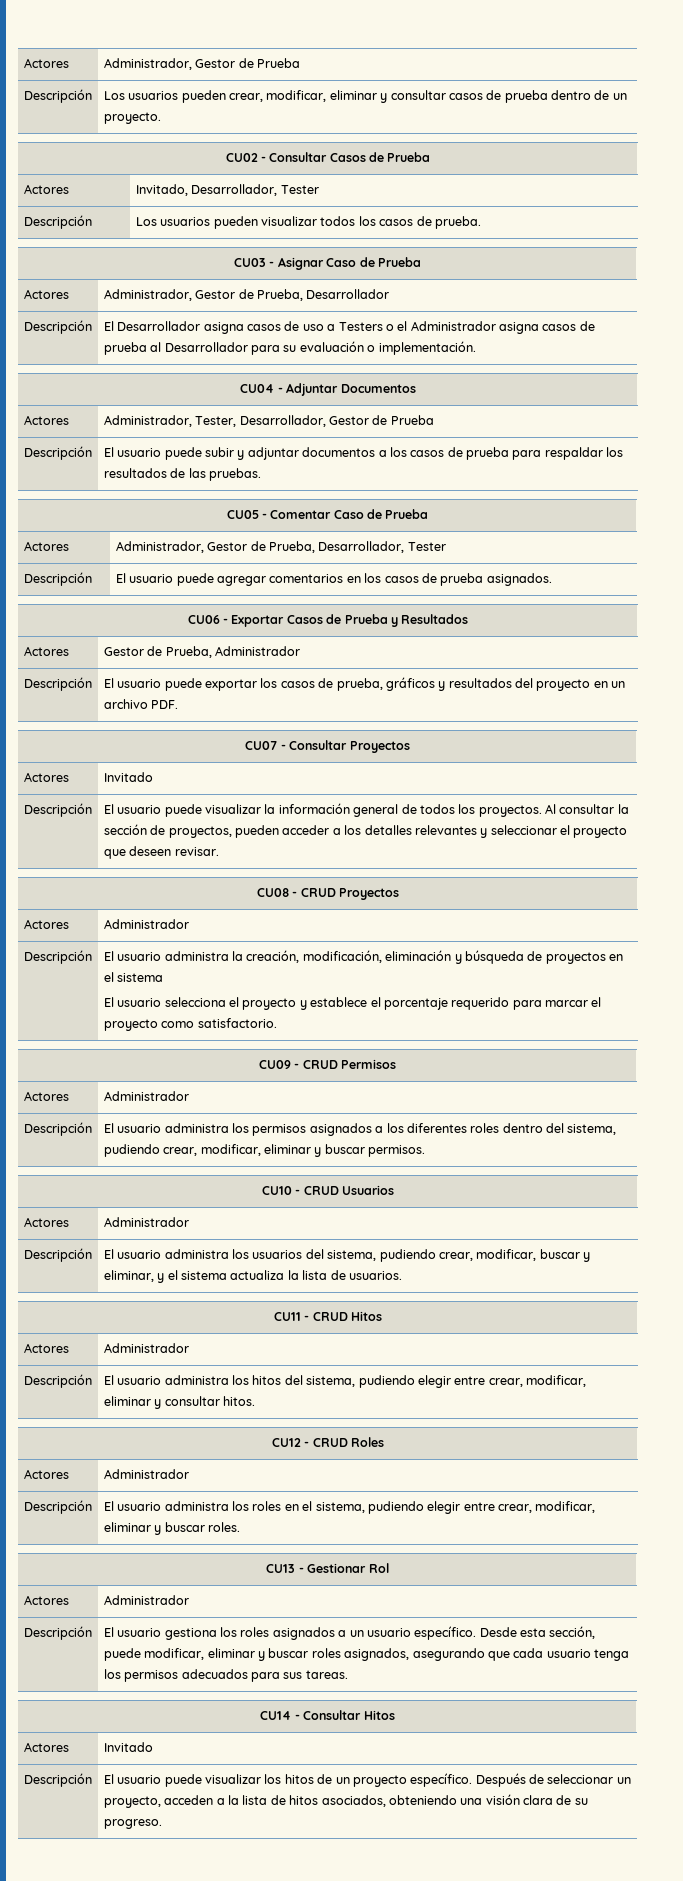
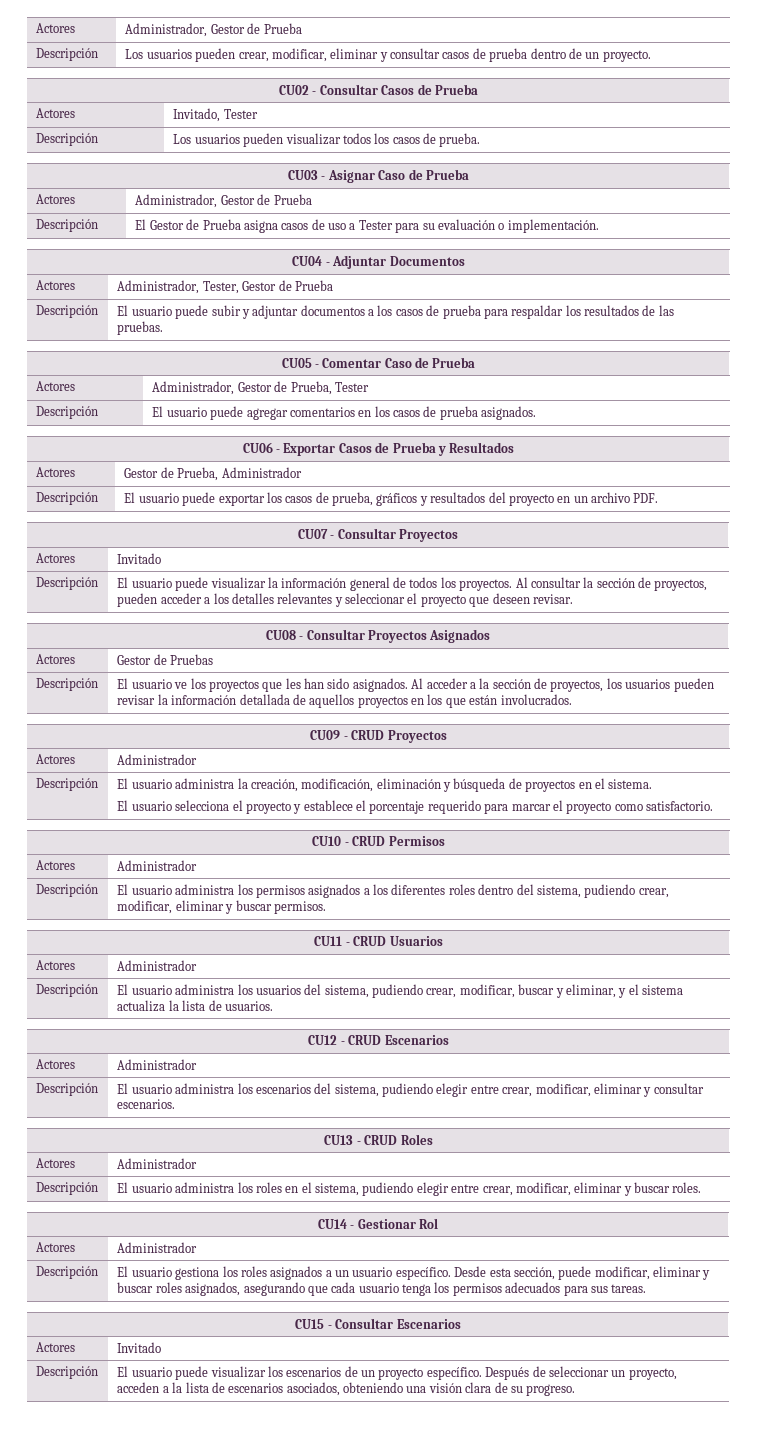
- Actores | Invitado, Desarrollador, Tester
+ Actores | Invitado, Tester
  CU03 - Asignar Caso de Prueba
- Actores | Administrador, Gestor de Prueba, Desarrollador
- Descripción | El Desarrollador asigna casos de uso a Testers o el Administrador asigna casos de prueba al Desarrollador para su evaluación o implementación.
+ Actores | Administrador, Gestor de Prueba
+ Descripción | El Gestor de Prueba asigna casos de uso a Tester para su evaluación o implementación.
- Actores | Administrador, Tester, Desarrollador, Gestor de Prueba
+ Actores | Administrador, Tester, Gestor de Prueba
- Actores | Administrador, Gestor de Prueba, Desarrollador, Tester
+ Actores | Administrador, Gestor de Prueba, Tester
- CU08 - CRUD Proyectos
+ CU08 - Consultar Proyectos Asignados
+ Actores | Gestor de Pruebas
+ Descripción | El usuario ve los proyectos que les han sido asignados. Al acceder a la sección de proyectos, los usuarios pueden revisar la información detallada de aquellos proyectos en los que están involucrados.
+ CU09 - CRUD Proyectos
- Descripción | El usuario administra la creación, modificación, eliminación y búsqueda de proyectos en el sistema
+ Descripción | El usuario administra la creación, modificación, eliminación y búsqueda de proyectos en el sistema.
- CU09 - CRUD Permisos
+ CU10 - CRUD Permisos
- CU10 - CRUD Usuarios
+ CU11 - CRUD Usuarios
- CU11 - CRUD Hitos
+ CU12 - CRUD Escenarios
  Actores | Administrador
- Descripción | El usuario administra los hitos del sistema, pudiendo elegir entre crear, modificar, eliminar y consultar hitos.
- CU12 - CRUD Roles
+ Descripción | El usuario administra los escenarios del sistema, pudiendo elegir entre crear, modificar, eliminar y consultar escenarios.
+ CU13 - CRUD Roles
- CU13 - Gestionar Rol
+ CU14 - Gestionar Rol
- CU14 - Consultar Hitos
+ CU15 - Consultar Escenarios
- Descripción | El usuario puede visualizar los hitos de un proyecto específico. Después de seleccionar un proyecto, acceden a la lista de hitos asociados, obteniendo una visión clara de su progreso.
+ Descripción | El usuario puede visualizar los escenarios de un proyecto específico. Después de seleccionar un proyecto, acceden a la lista de escenarios asociados, obteniendo una visión clara de su progreso.

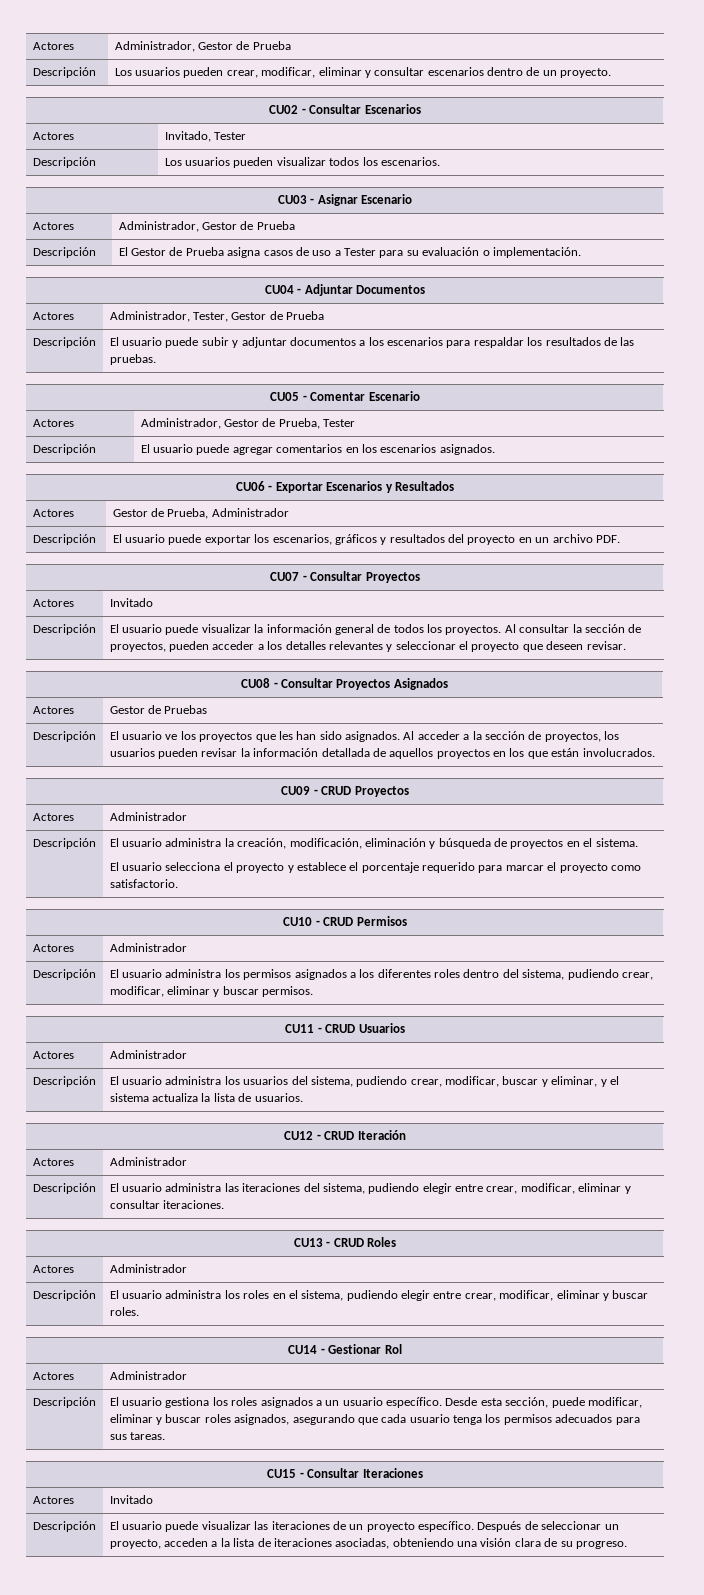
- Descripción | Los usuarios pueden crear, modificar, eliminar y consultar casos de prueba dentro de un proyecto.
+ Descripción | Los usuarios pueden crear, modificar, eliminar y consultar escenarios dentro de un proyecto.
- CU02 - Consultar Casos de Prueba
+ CU02 - Consultar Escenarios
- Descripción | Los usuarios pueden visualizar todos los casos de prueba.
+ Descripción | Los usuarios pueden visualizar todos los escenarios.
- CU03 - Asignar Caso de Prueba
+ CU03 - Asignar Escenario
- Descripción | El usuario puede subir y adjuntar documentos a los casos de prueba para respaldar los resultados de las pruebas.
+ Descripción | El usuario puede subir y adjuntar documentos a los escenarios para respaldar los resultados de las pruebas.
- CU05 - Comentar Caso de Prueba
+ CU05 - Comentar Escenario
- Descripción | El usuario puede agregar comentarios en los casos de prueba asignados.
+ Descripción | El usuario puede agregar comentarios en los escenarios asignados.
- CU06 - Exportar Casos de Prueba y Resultados
+ CU06 - Exportar Escenarios y Resultados
- Descripción | El usuario puede exportar los casos de prueba, gráficos y resultados del proyecto en un archivo PDF.
+ Descripción | El usuario puede exportar los escenarios, gráficos y resultados del proyecto en un archivo PDF.
- CU12 - CRUD Escenarios
+ CU12 - CRUD Iteración
  Actores | Administrador
- Descripción | El usuario administra los escenarios del sistema, pudiendo elegir entre crear, modificar, eliminar y consultar escenarios.
+ Descripción | El usuario administra las iteraciones del sistema, pudiendo elegir entre crear, modificar, eliminar y consultar iteraciones.
- CU15 - Consultar Escenarios
+ CU15 - Consultar Iteraciones
  Actores | Invitado
- Descripción | El usuario puede visualizar los escenarios de un proyecto específico. Después de seleccionar un proyecto, acceden a la lista de escenarios asociados, obteniendo una visión clara de su progreso.
+ Descripción | El usuario puede visualizar las iteraciones de un proyecto específico. Después de seleccionar un proyecto, acceden a la lista de iteraciones asociadas, obteniendo una visión clara de su progreso.

